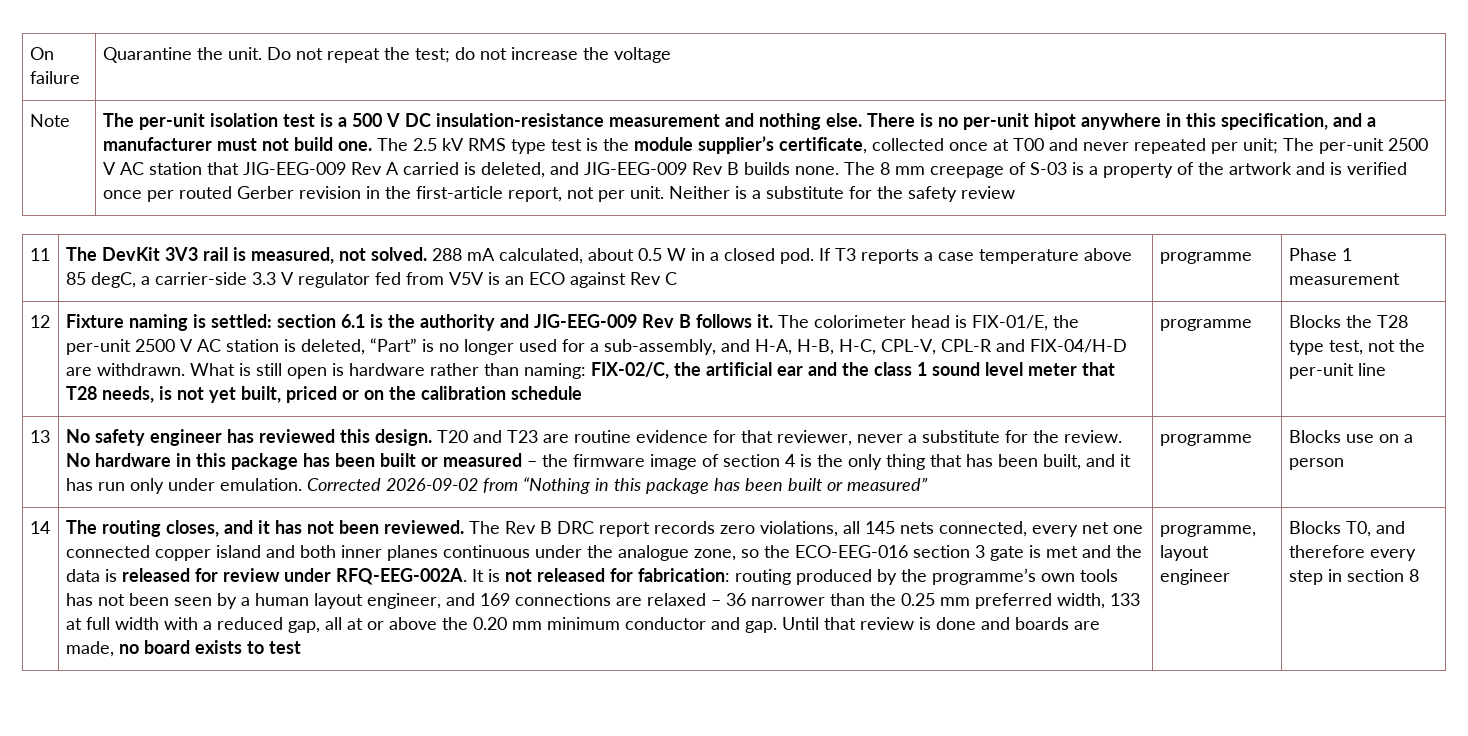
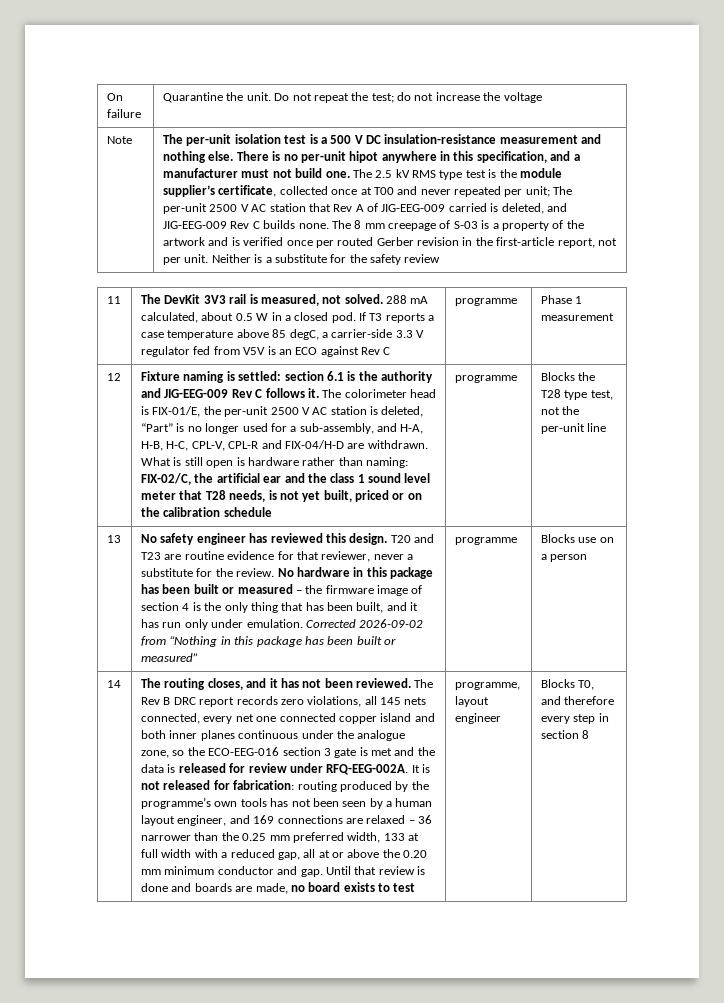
- The 2.5 kV RMS type test is the module supplier’s certificate, collected once at T00 and never repeated per unit; The per-unit 2500 V AC station that JIG-EEG-009 Rev A carried is deleted, and JIG-EEG-009 Rev B builds none.
+ The 2.5 kV RMS type test is the module supplier’s certificate, collected once at T00 and never repeated per unit; The per-unit 2500 V AC station that Rev A of JIG-EEG-009 carried is deleted, and JIG-EEG-009 Rev C builds none.
- Fixture naming is settled: section 6.1 is the authority and JIG-EEG-009 Rev B follows it.
+ Fixture naming is settled: section 6.1 is the authority and JIG-EEG-009 Rev C follows it.

